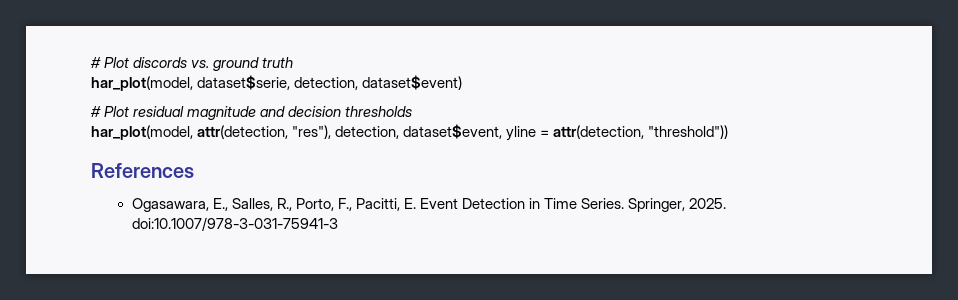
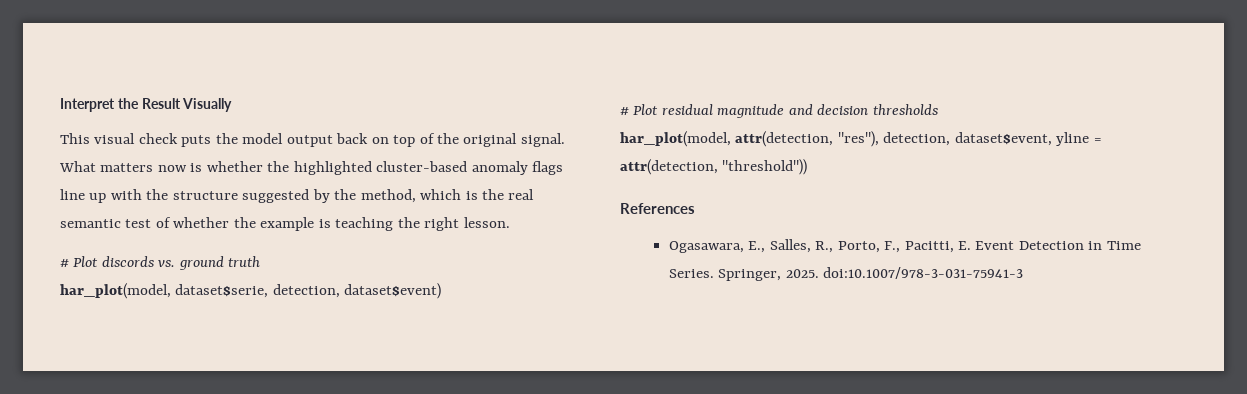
+ Interpret the Result Visually
+ This visual check puts the model output back on top of the original signal. What matters now is whether the highlighted cluster-based anomaly flags line up with the structure suggested by the method, which is the real semantic test of whether the example is teaching the right lesson.

